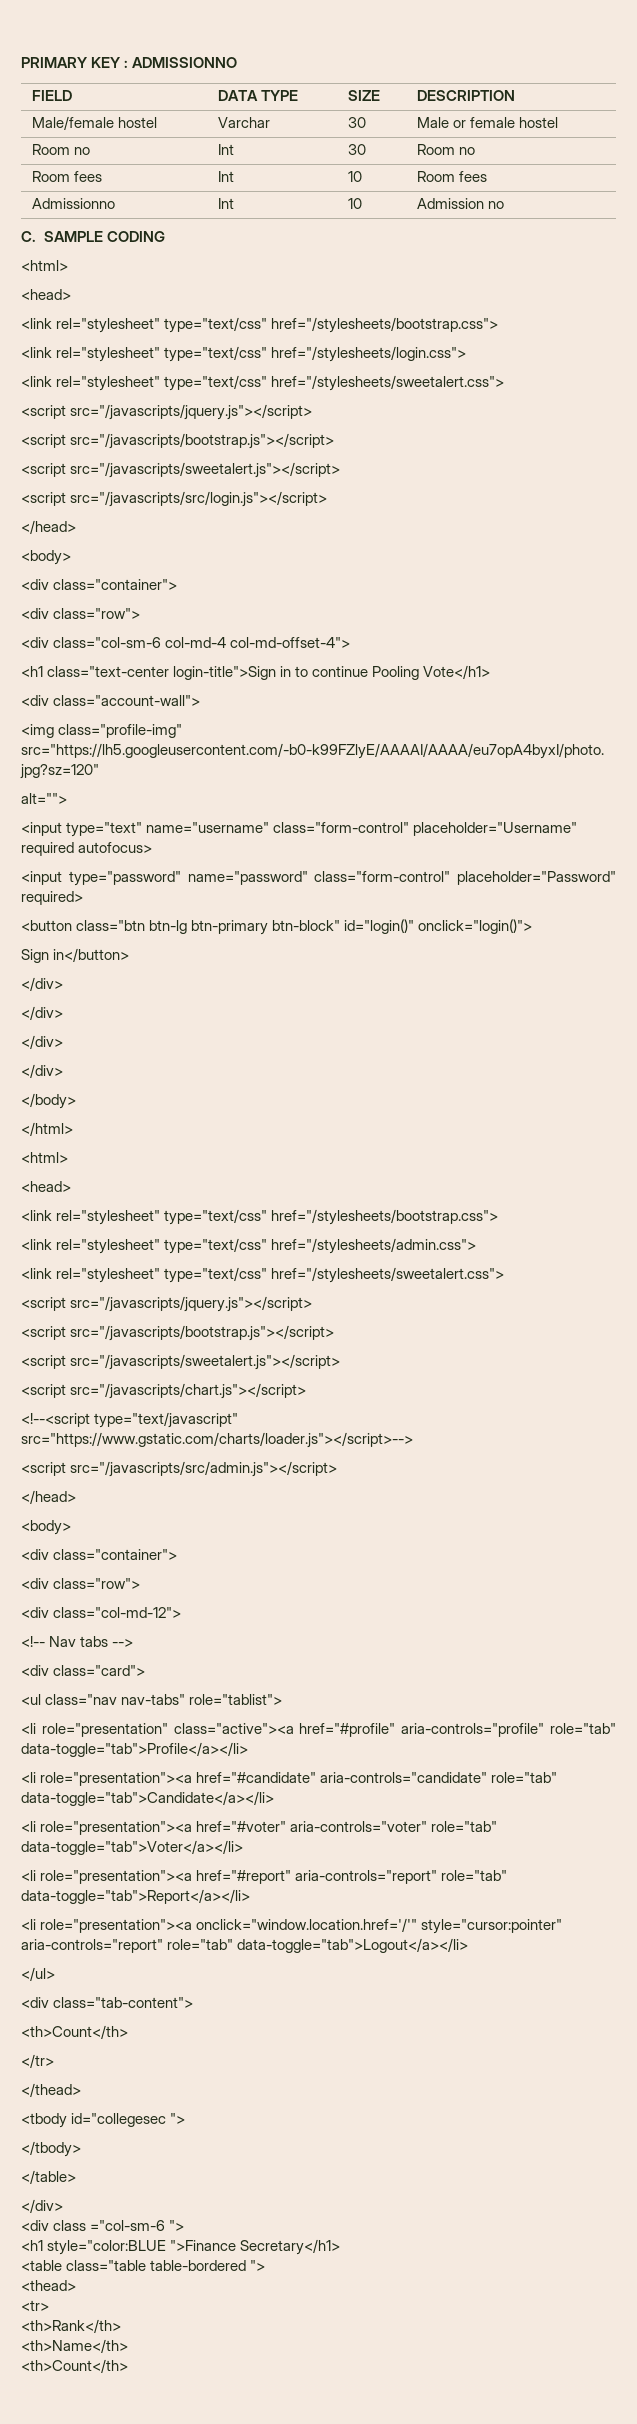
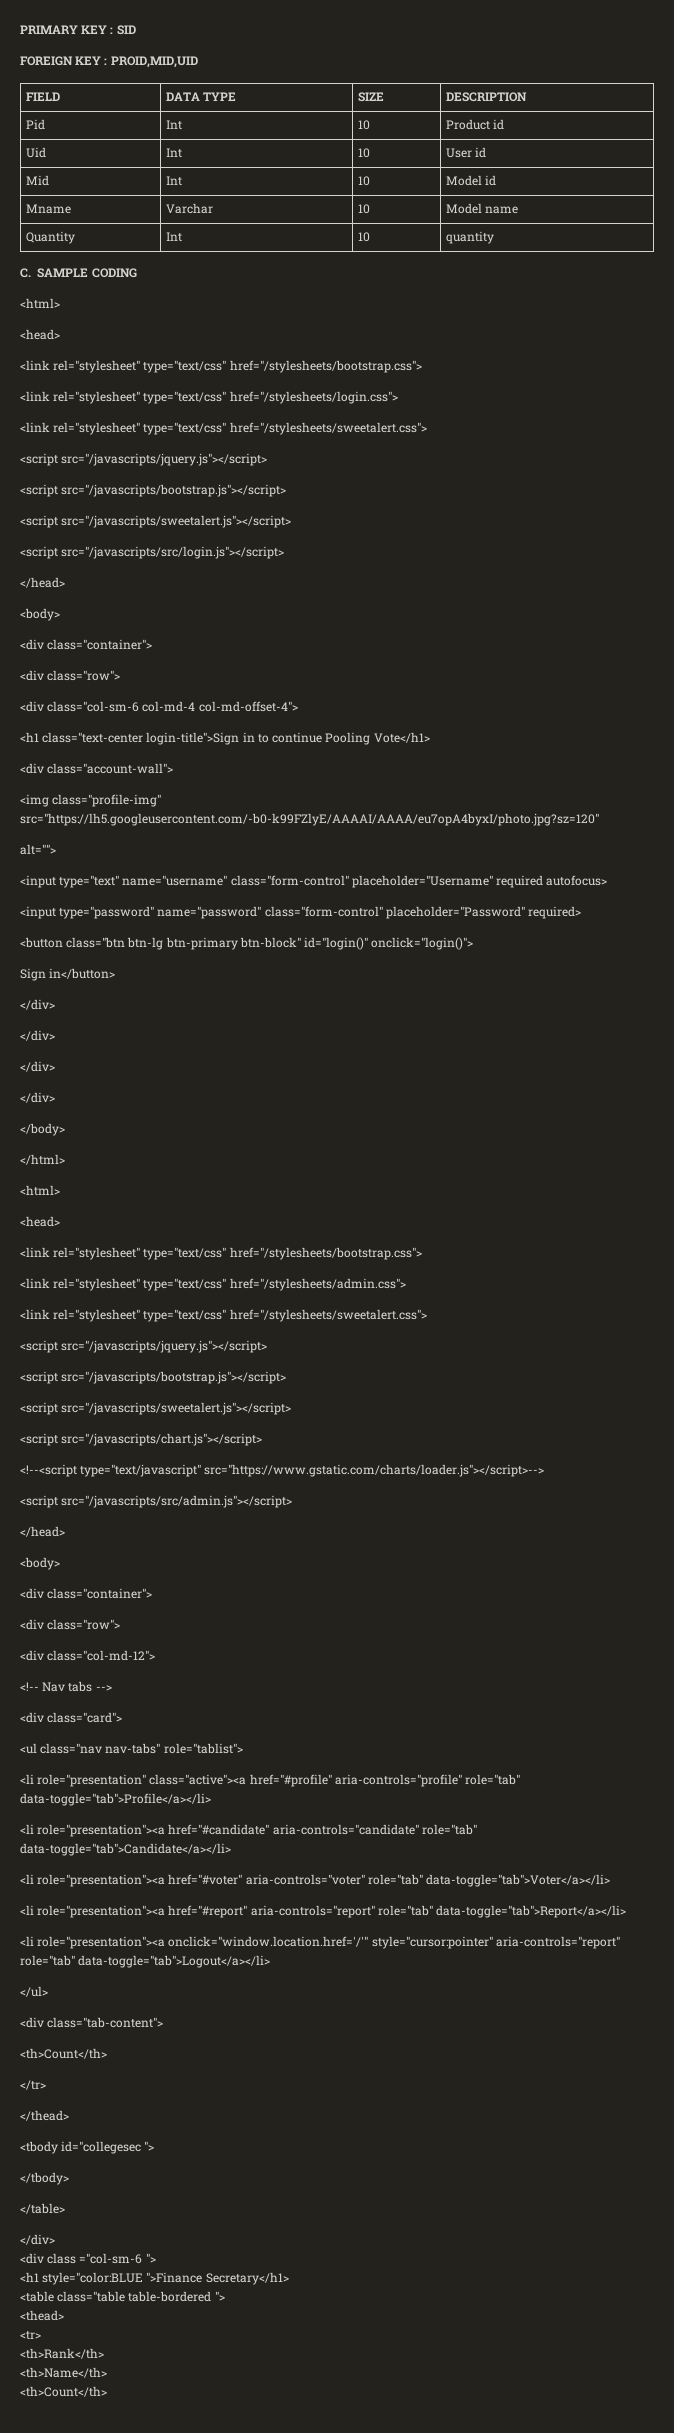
- PRIMARY KEY : ADMISSIONNO
+ PRIMARY KEY : SID
+ FOREIGN KEY : PROID,MID,UID
- Male/female hostel | Varchar | 30 | Male or female hostel
- Room no | Int | 30 | Room no
- Room fees | Int | 10 | Room fees
- Admissionno | Int | 10 | Admission no
+ Pid | Int | 10 | Product id
+ Uid | Int | 10 | User id
+ Mid | Int | 10 | Model id
+ Mname | Varchar | 10 | Model name
+ Quantity | Int | 10 | quantity

